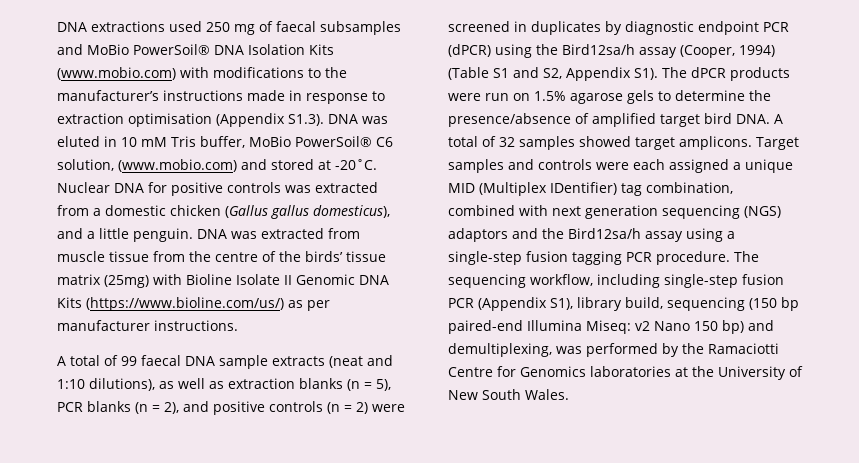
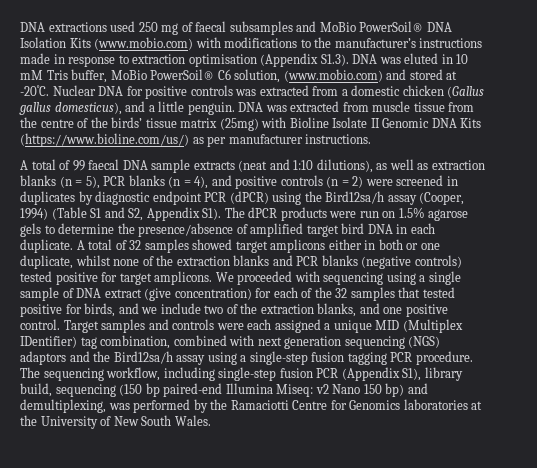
- A total of 99 faecal DNA sample extracts (neat and 1:10 dilutions), as well as extraction blanks (n = 5), PCR blanks (n = 2), and positive controls (n = 2) were screened in duplicates by diagnostic endpoint PCR (dPCR) using the Bird12sa/h assay (Cooper, 1994) (Table S1 and S2, Appendix S1). The dPCR products were run on 1.5% agarose gels to determine the presence/absence of amplified target bird DNA. A total of 32 samples showed target amplicons.
+ A total of 99 faecal DNA sample extracts (neat and 1:10 dilutions), as well as extraction blanks (n = 5), PCR blanks (n = 4), and positive controls (n = 2) were screened in duplicates by diagnostic endpoint PCR (dPCR) using the Bird12sa/h assay (Cooper, 1994) (Table S1 and S2, Appendix S1). The dPCR products were run on 1.5% agarose gels to determine the presence/absence of amplified target bird DNA in each duplicate. A total of 32 samples showed target amplicons either in both or one duplicate, whilst none of the extraction blanks and PCR blanks (negative controls) tested positive for target amplicons. We proceeded with sequencing using a single sample of DNA extract (give concentration) for each of the 32 samples that tested positive for birds, and we include two of the extraction blanks, and one positive control.

